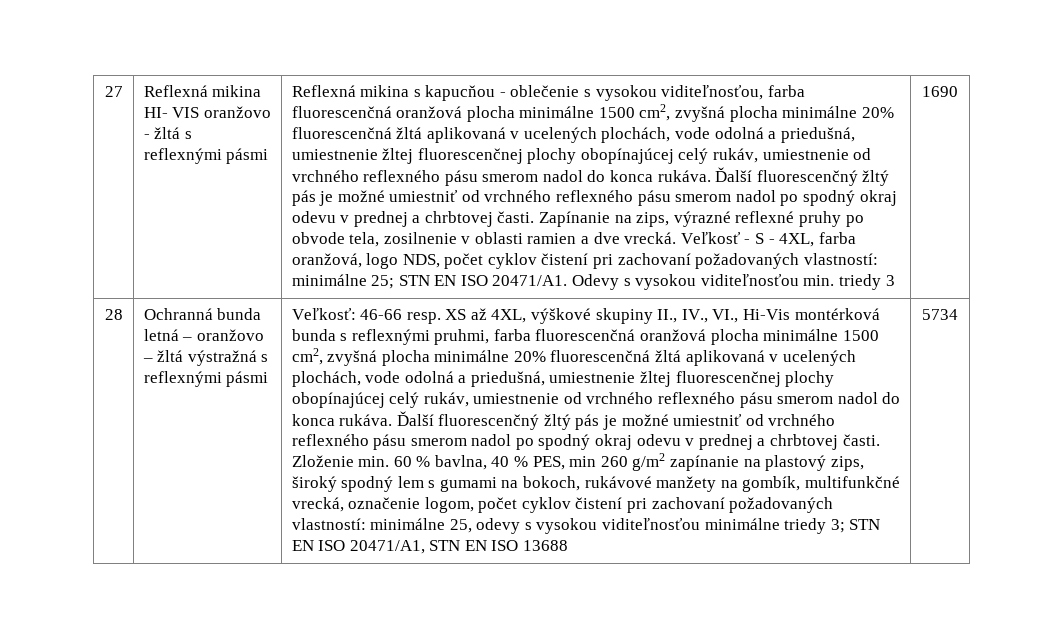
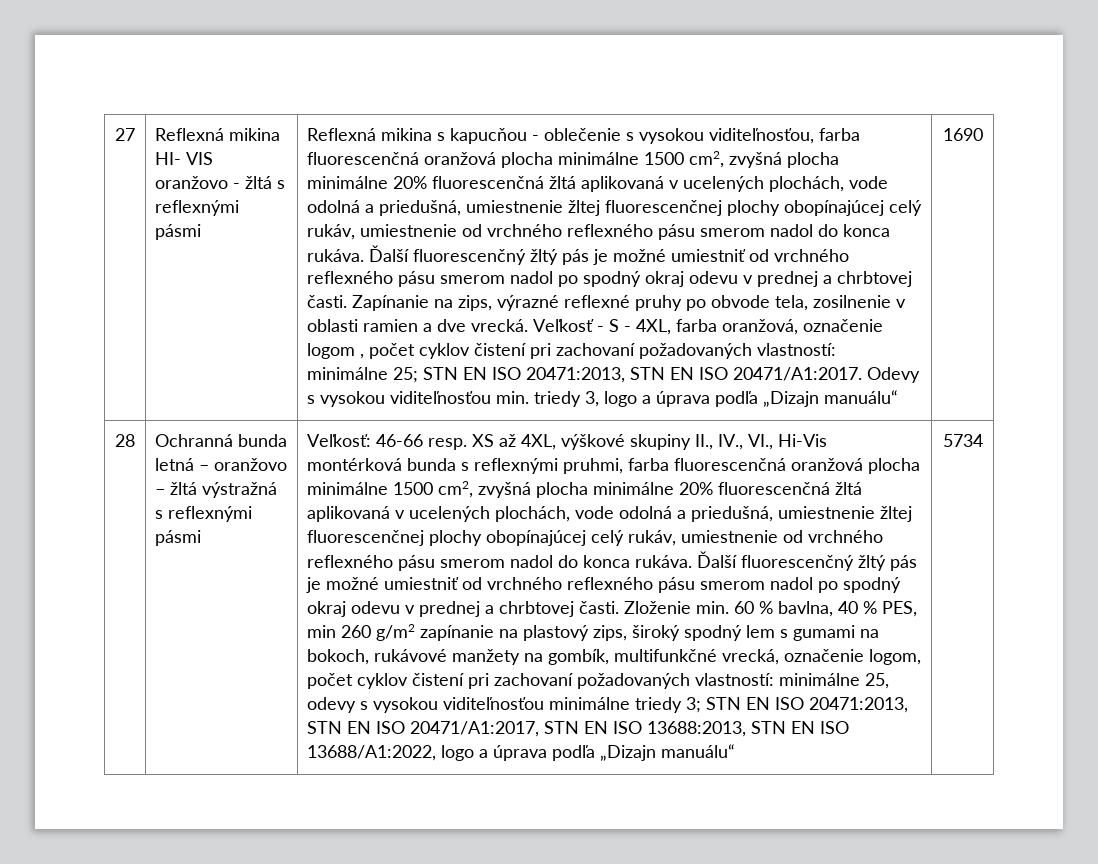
- Veľkosť - S - 4XL, farba oranžová, logo NDS, počet cyklov čistení pri zachovaní požadovaných vlastností: minimálne 25; STN EN ISO 20471/A1.
+ Veľkosť - S - 4XL, farba oranžová, označenie logom , počet cyklov čistení pri zachovaní požadovaných vlastností: minimálne 25; STN EN ISO 20471:2013, STN EN ISO 20471/A1:2017.
- Odevy s vysokou viditeľnosťou min. triedy 3
+ Odevy s vysokou viditeľnosťou min. triedy 3, logo a úprava podľa „Dizajn manuálu“
- Zloženie min. 60 % bavlna, 40 % PES, min 260 g/m2 zapínanie na plastový zips, široký spodný lem s gumami na bokoch, rukávové manžety na gombík, multifunkčné vrecká, označenie logom, počet cyklov čistení pri zachovaní požadovaných vlastností: minimálne 25, odevy s vysokou viditeľnosťou minimálne triedy 3; STN EN ISO 20471/A1, STN EN ISO 13688
+ Zloženie min. 60 % bavlna, 40 % PES, min 260 g/m2 zapínanie na plastový zips, široký spodný lem s gumami na bokoch, rukávové manžety na gombík, multifunkčné vrecká, označenie logom, počet cyklov čistení pri zachovaní požadovaných vlastností: minimálne 25, odevy s vysokou viditeľnosťou minimálne triedy 3; STN EN ISO 20471:2013, STN EN ISO 20471/A1:2017, STN EN ISO 13688:2013, STN EN ISO 13688/A1:2022, logo a úprava podľa „Dizajn manuálu“

